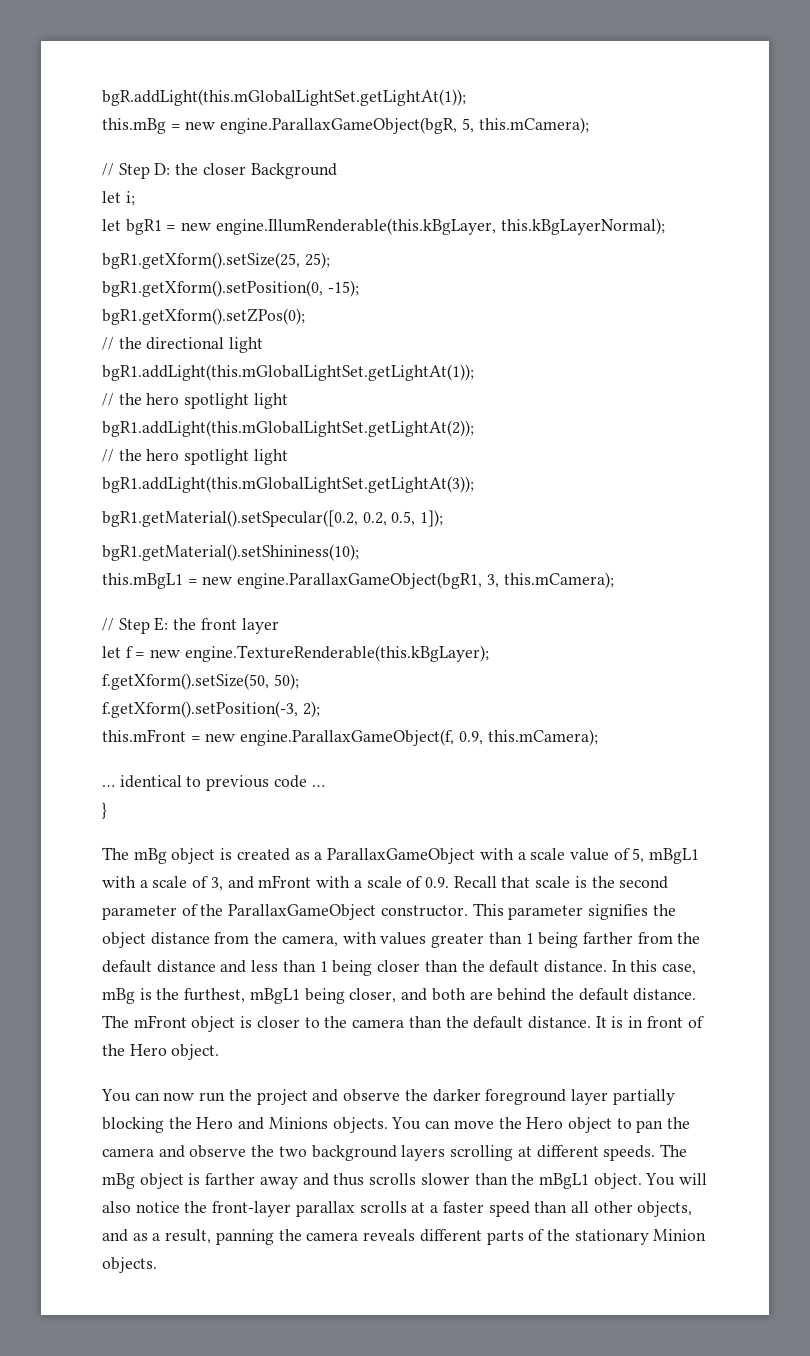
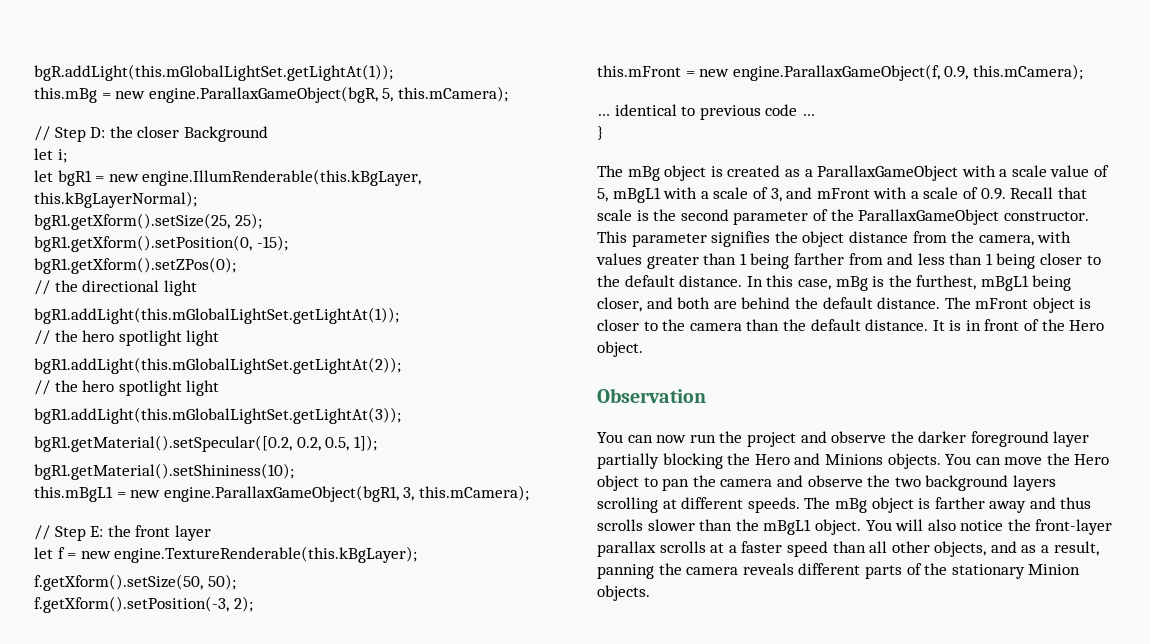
- This parameter signifies the object distance from the camera, with values greater than 1 being farther from the default distance and less than 1 being closer than the default distance.
+ This parameter signifies the object distance from the camera, with values greater than 1 being farther from and less than 1 being closer to the default distance.
+ Observation

